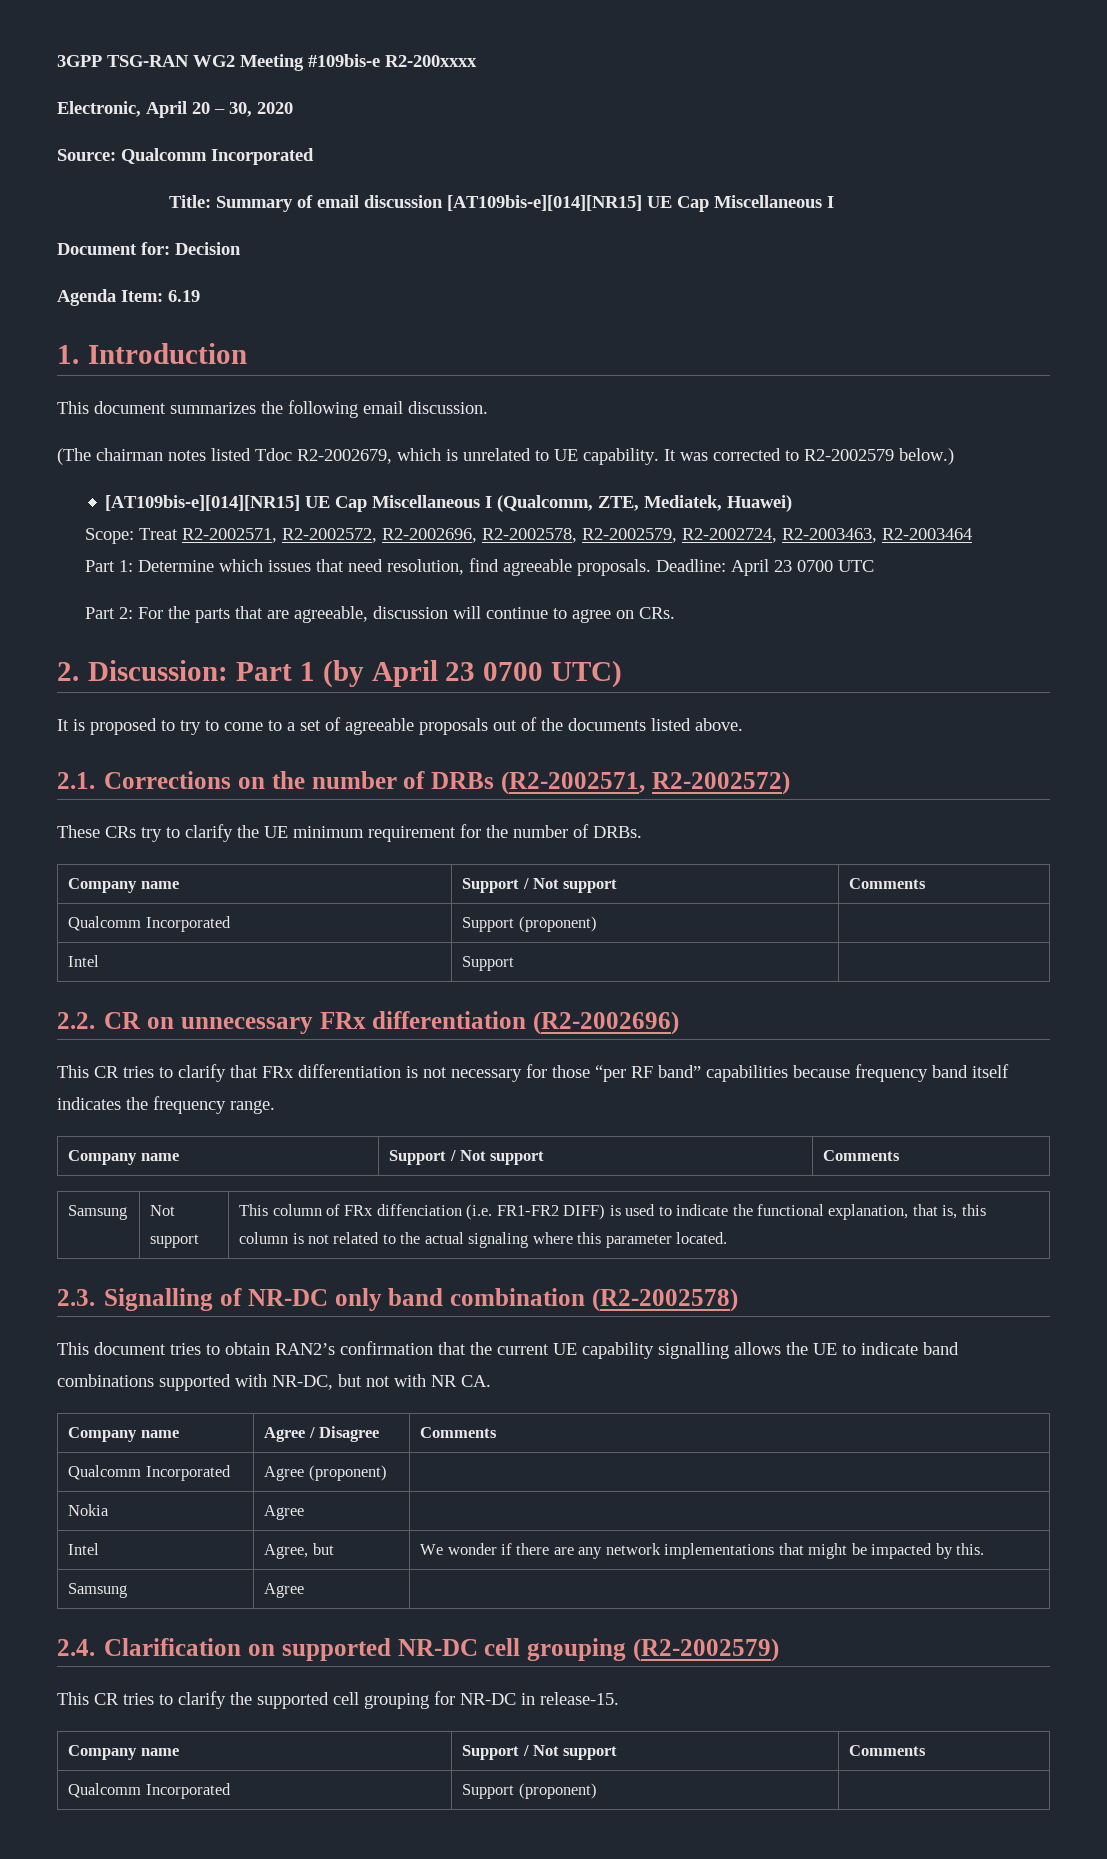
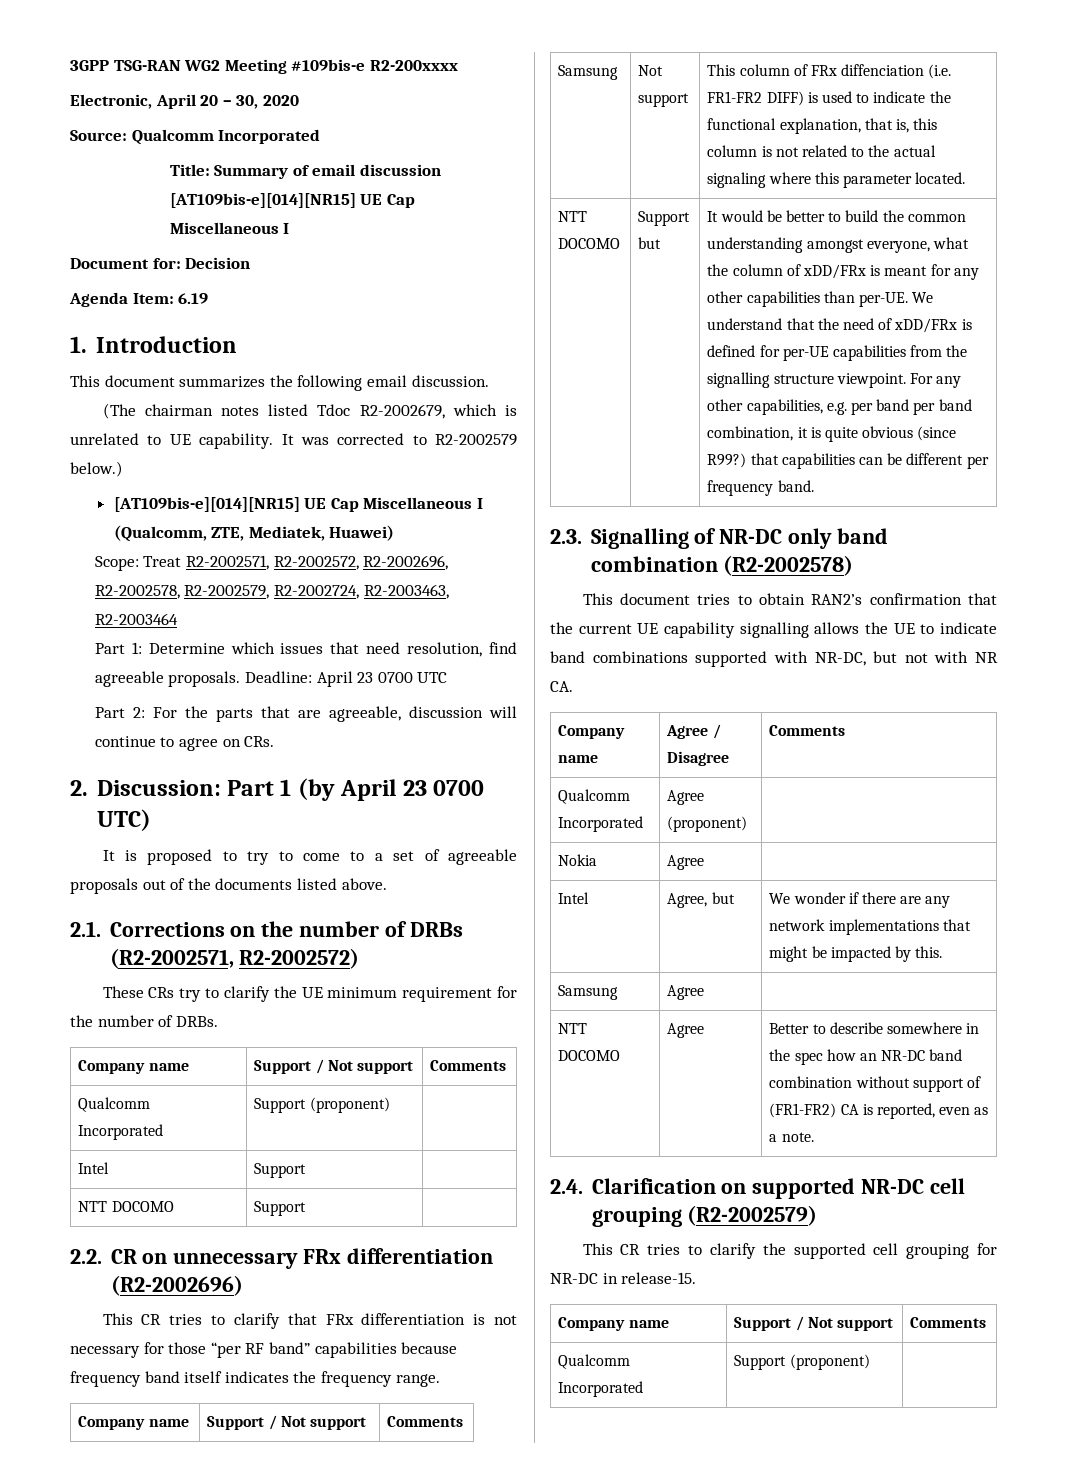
+ NTT DOCOMO | Support |
+ NTT DOCOMO | Support but | It would be better to build the common understanding amongst everyone, what the column of xDD/FRx is meant for any other capabilities than per-UE. We understand that the need of xDD/FRx is defined for per-UE capabilities from the signalling structure viewpoint. For any other capabilities, e.g. per band per band combination, it is quite obvious (since R99?) that capabilities can be different per frequency band.
+ NTT DOCOMO | Agree | Better to describe somewhere in the spec how an NR-DC band combination without support of (FR1-FR2) CA is reported, even as a note.

